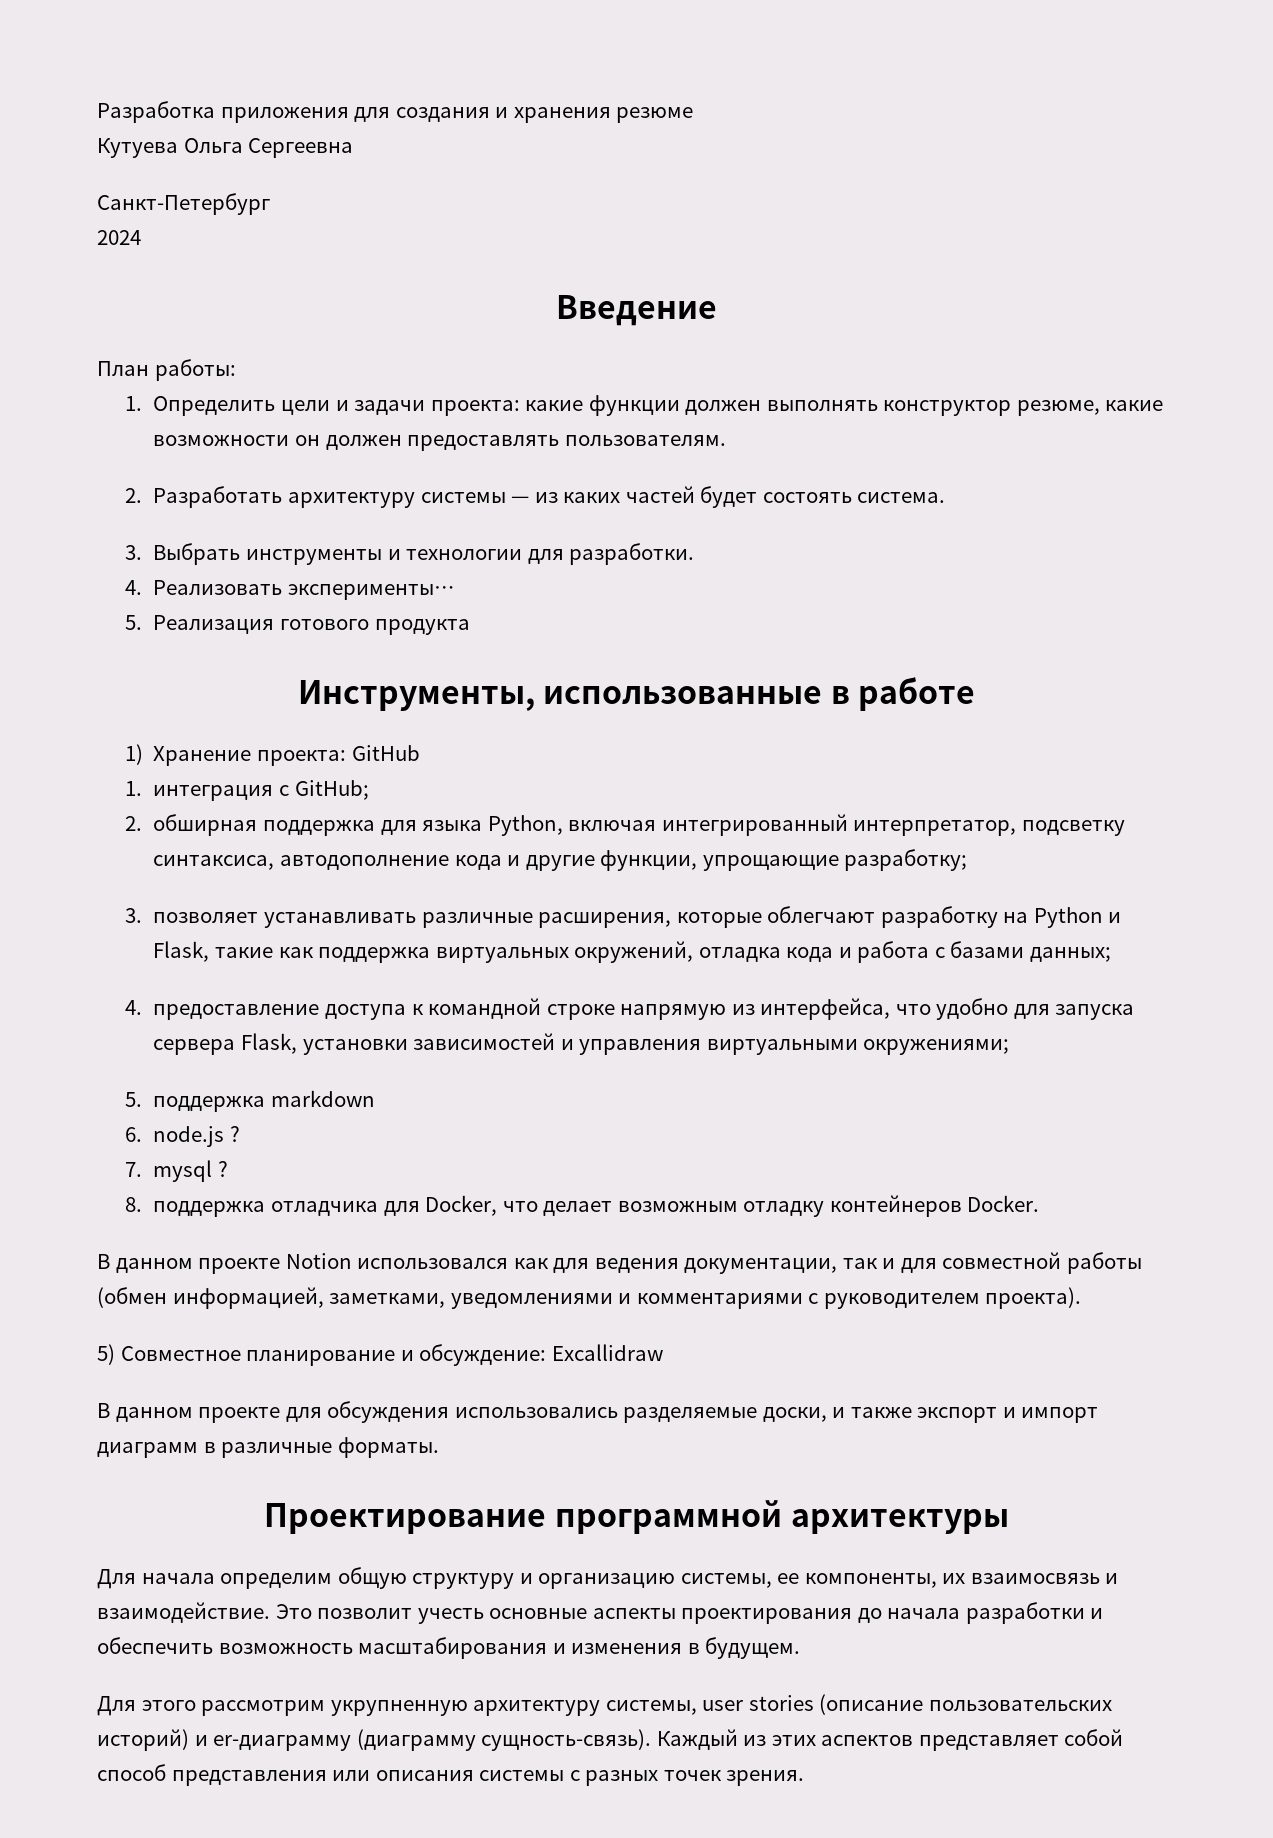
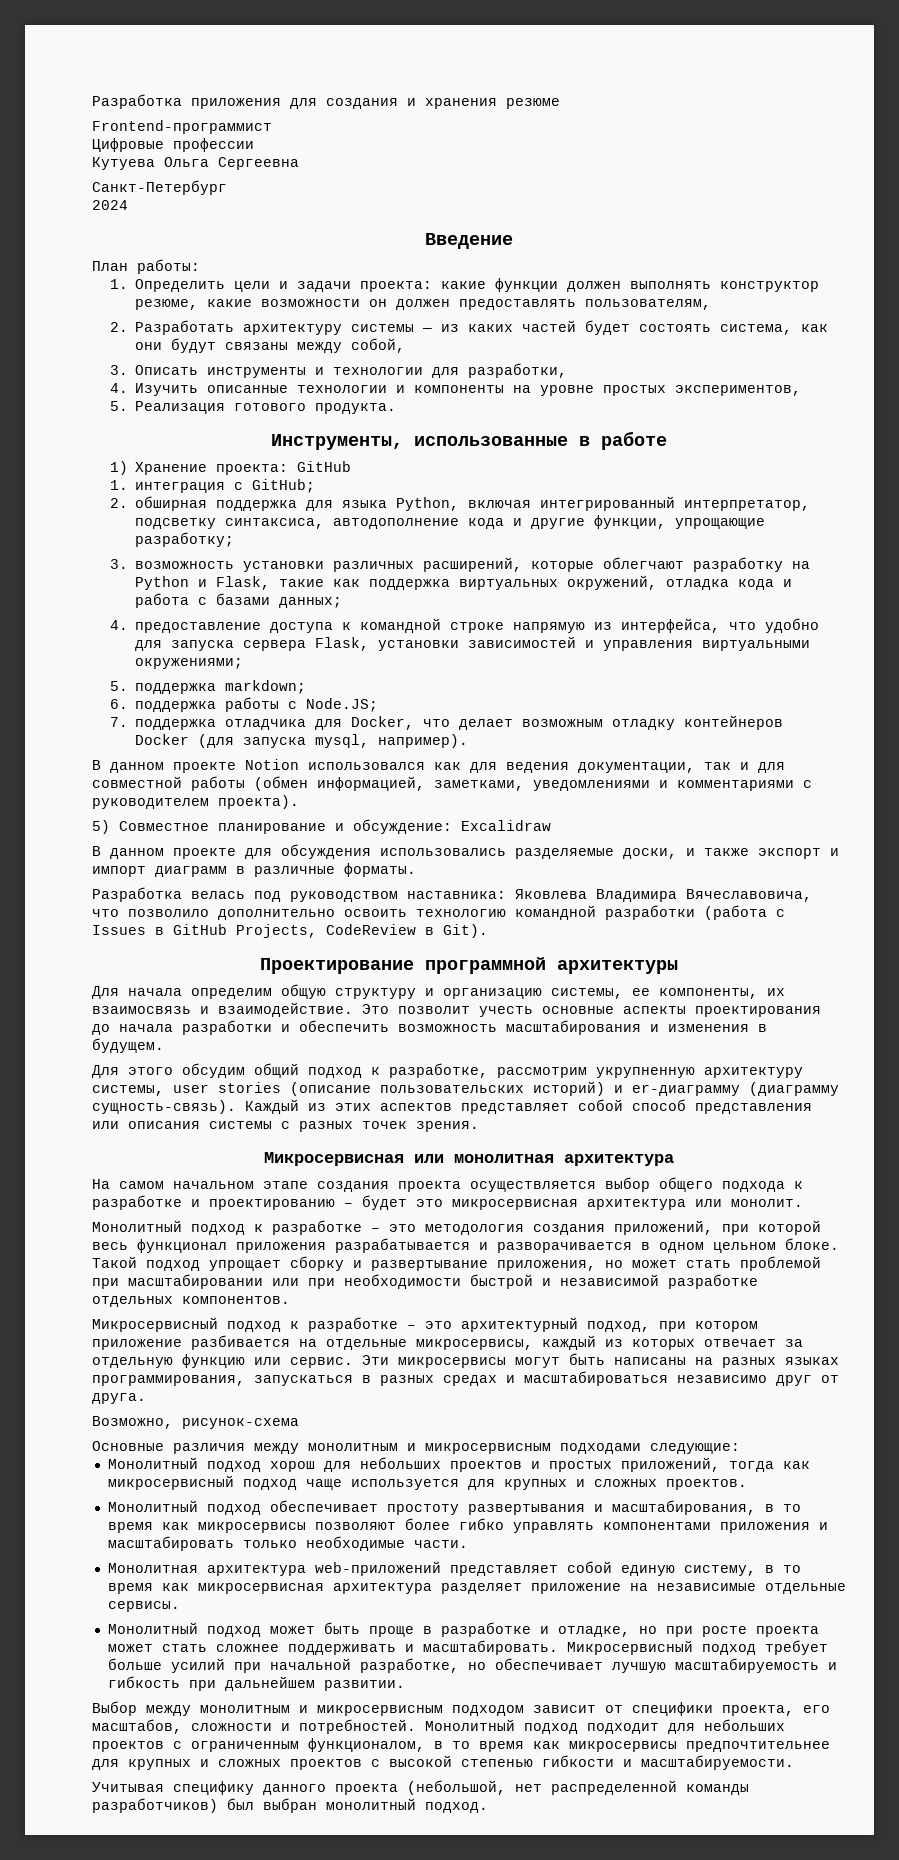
+ Frontend-программист
+ Цифровые профессии
- 1. Определить цели и задачи проекта: какие функции должен выполнять конструктор резюме, какие возможности он должен предоставлять пользователям.
+ 1. Определить цели и задачи проекта: какие функции должен выполнять конструктор резюме, какие возможности он должен предоставлять пользователям,
- 2. Разработать архитектуру системы — из каких частей будет состоять система.
- 3. Выбрать инструменты и технологии для разработки.
- 4. Реализовать эксперименты…
+ 2. Разработать архитектуру системы — из каких частей будет состоять система, как они будут связаны между собой,
+ 3. Описать инструменты и технологии для разработки,
+ 4. Изучить описанные технологии и компоненты на уровне простых экспериментов,
- 5. Реализация готового продукта
+ 5. Реализация готового продукта.
- 3. позволяет устанавливать различные расширения, которые облегчают разработку на Python и Flask, такие как поддержка виртуальных окружений, отладка кода и работа с базами данных;
+ 3. возможность установки различных расширений, которые облегчают разработку на Python и Flask, такие как поддержка виртуальных окружений, отладка кода и работа с базами данных;
- 5. поддержка markdown
+ 5. поддержка markdown;
- 6. node.js ?
- 7. mysql ?
- 8. поддержка отладчика для Docker, что делает возможным отладку контейнеров Docker.
+ 6. поддержка работы с Node.JS;
+ 7. поддержка отладчика для Docker, что делает возможным отладку контейнеров Docker (для запуска mysql, например).
- 5) Совместное планирование и обсуждение: Excallidraw
+ 5) Совместное планирование и обсуждение: Excalidraw
+ Разработка велась под руководством наставника: Яковлева Владимира Вячеславовича, что позволило дополнительно освоить технологию командной разработки (работа с Issues в GitHub Projects, CodeReview в Git).
- Для этого рассмотрим укрупненную архитектуру системы, user stories (описание пользовательских историй) и er-диаграмму (диаграмму сущность-связь).
+ Для этого обсудим общий подход к разработке, рассмотрим укрупненную архитектуру системы, user stories (описание пользовательских историй) и er-диаграмму (диаграмму сущность-связь).
+ Микросервисная или монолитная архитектура
+ На самом начальном этапе создания проекта осуществляется выбор общего подхода к разработке и проектированию – будет это микросервисная архитектура или монолит.
+ Монолитный подход к разработке – это методология создания приложений, при которой весь функционал приложения разрабатывается и разворачивается в одном цельном блоке. Такой подход упрощает сборку и развертывание приложения, но может стать проблемой при масштабировании или при необходимости быстрой и независимой разработке отдельных компонентов.
+ Микросервисный подход к разработке – это архитектурный подход, при котором приложение разбивается на отдельные микросервисы, каждый из которых отвечает за отдельную функцию или сервис. Эти микросервисы могут быть написаны на разных языках программирования, запускаться в разных средах и масштабироваться независимо друг от друга.
+ Возможно, рисунок-схема
+ Основные различия между монолитным и микросервисным подходами следующие:
+ Монолитный подход хорош для небольших проектов и простых приложений, тогда как микросервисный подход чаще используется для крупных и сложных проектов.
+ Монолитный подход обеспечивает простоту развертывания и масштабирования, в то время как микросервисы позволяют более гибко управлять компонентами приложения и масштабировать только необходимые части.
+ Монолитная архитектура web-приложений представляет собой единую систему, в то время как микросервисная архитектура разделяет приложение на независимые отдельные сервисы.
+ Монолитный подход может быть проще в разработке и отладке, но при росте проекта может стать сложнее поддерживать и масштабировать. Микросервисный подход требует больше усилий при начальной разработке, но обеспечивает лучшую масштабируемость и гибкость при дальнейшем развитии.
+ Выбор между монолитным и микросервисным подходом зависит от специфики проекта, его масштабов, сложности и потребностей. Монолитный подход подходит для небольших проектов с ограниченным функционалом, в то время как микросервисы предпочтительнее для крупных и сложных проектов с высокой степенью гибкости и масштабируемости.
+ Учитывая специфику данного проекта (небольшой, нет распределенной команды разработчиков) был выбран монолитный подход.

